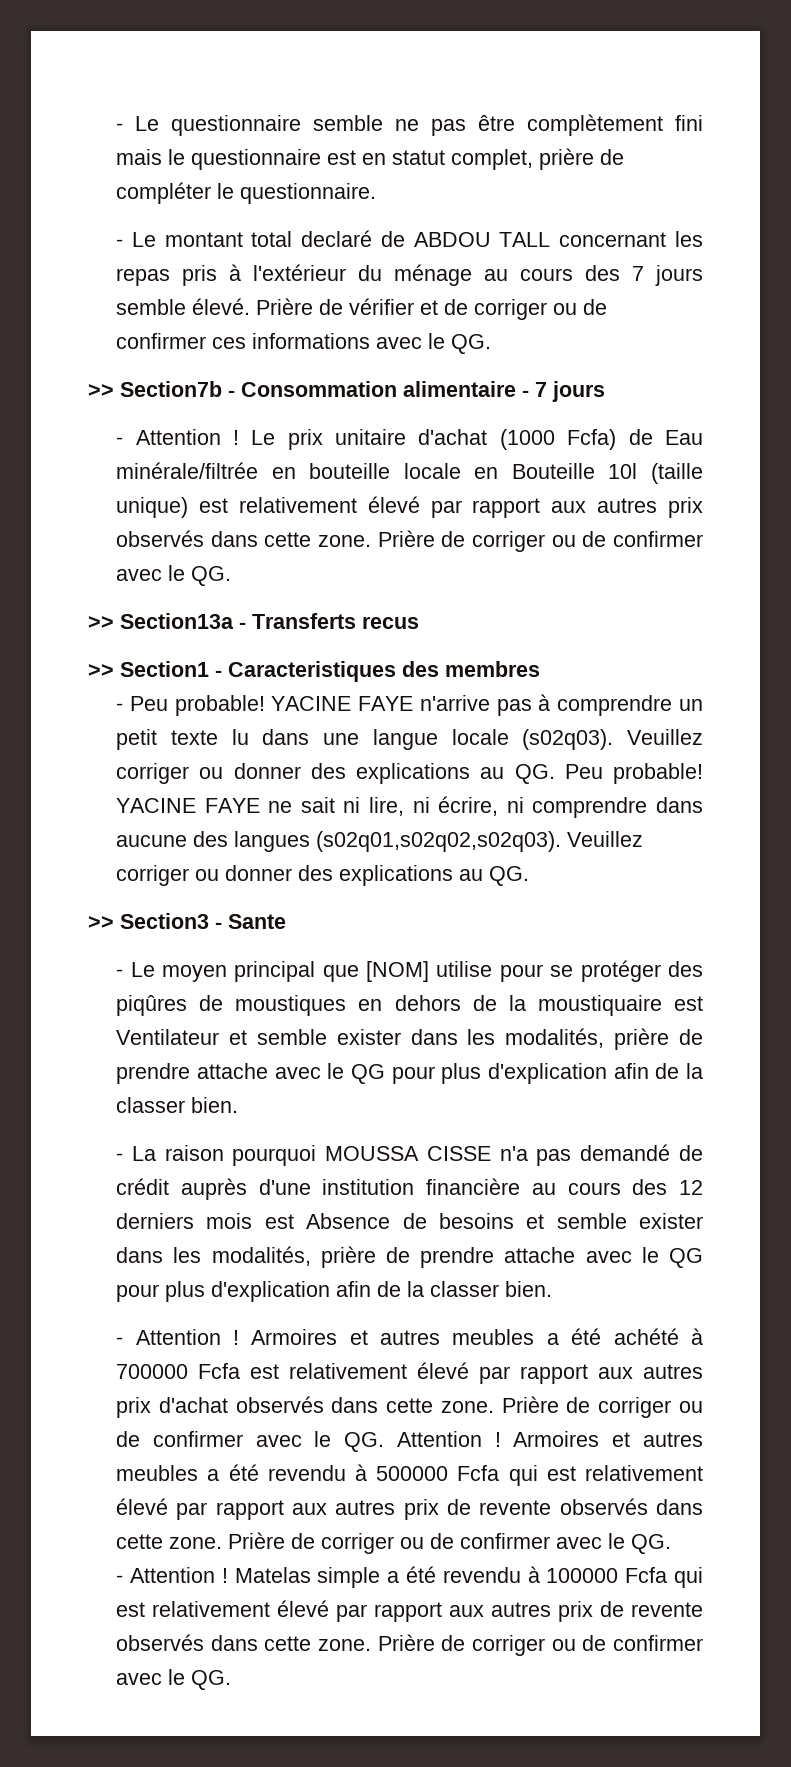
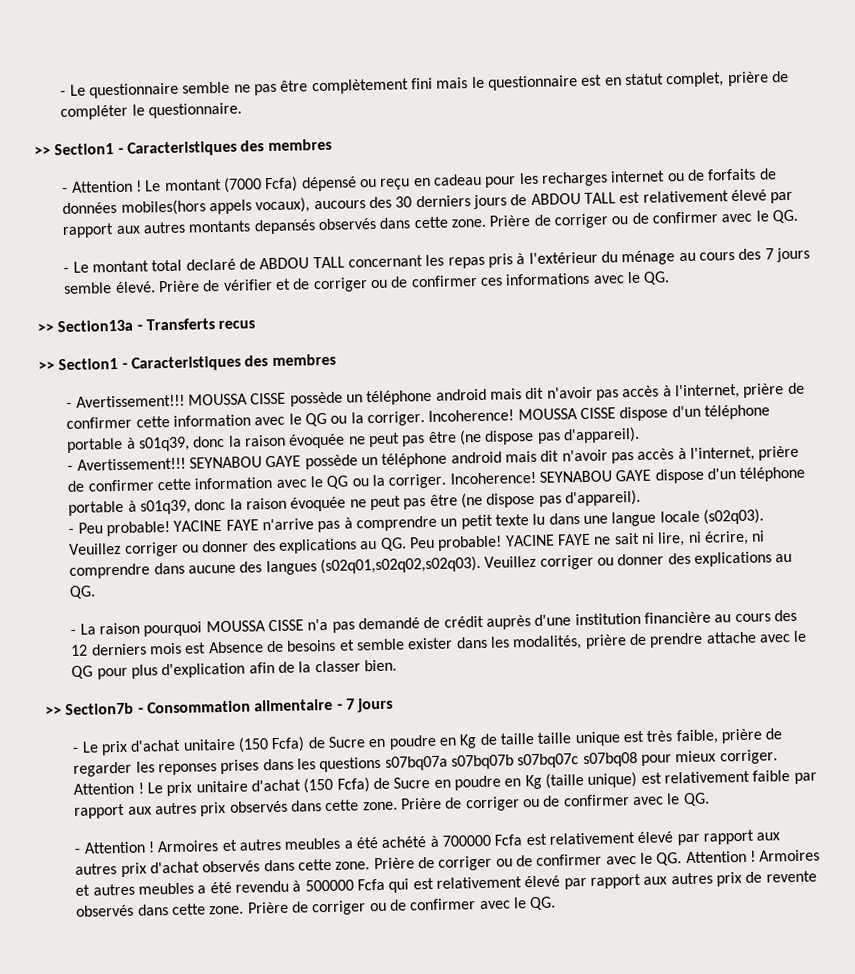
  - Le questionnaire semble ne pas être complètement fini mais le questionnaire est en statut complet, prière de compléter le questionnaire.
+ >> Section1 - Caracteristiques des membres
+ - Attention ! Le montant (7000 Fcfa) dépensé ou reçu en cadeau pour les recharges internet ou de forfaits de données mobiles(hors appels vocaux), aucours des 30 derniers jours de ABDOU TALL est relativement élevé par rapport aux autres montants depansés observés dans cette zone. Prière de corriger ou de confirmer avec le QG.
- >> Section7b - Consommation alimentaire - 7 jours
- - Attention ! Le prix unitaire d'achat (1000 Fcfa) de Eau minérale/filtrée en bouteille locale en Bouteille 10l (taille unique) est relativement élevé par rapport aux autres prix observés dans cette zone. Prière de corriger ou de confirmer avec le QG.
+ - Avertissement!!! MOUSSA CISSE possède un téléphone android mais dit n'avoir pas accès à l'internet, prière de confirmer cette information avec le QG ou la corriger. Incoherence! MOUSSA CISSE dispose d'un téléphone portable à s01q39, donc la raison évoquée ne peut pas être (ne dispose pas d'appareil).
+ - Avertissement!!! SEYNABOU GAYE possède un téléphone android mais dit n'avoir pas accès à l'internet, prière de confirmer cette information avec le QG ou la corriger. Incoherence! SEYNABOU GAYE dispose d'un téléphone portable à s01q39, donc la raison évoquée ne peut pas être (ne dispose pas d'appareil).
- >> Section3 - Sante
- - Le moyen principal que [NOM] utilise pour se protéger des piqûres de moustiques en dehors de la moustiquaire est Ventilateur et semble exister dans les modalités, prière de prendre attache avec le QG pour plus d'explication afin de la classer bien.
+ >> Section7b - Consommation alimentaire - 7 jours
+ - Le prix d'achat unitaire (150 Fcfa) de Sucre en poudre en Kg de taille taille unique est très faible, prière de regarder les reponses prises dans les questions s07bq07a s07bq07b s07bq07c s07bq08 pour mieux corriger. Attention ! Le prix unitaire d'achat (150 Fcfa) de Sucre en poudre en Kg (taille unique) est relativement faible par rapport aux autres prix observés dans cette zone. Prière de corriger ou de confirmer avec le QG.
- - Attention ! Matelas simple a été revendu à 100000 Fcfa qui est relativement élevé par rapport aux autres prix de revente observés dans cette zone. Prière de corriger ou de confirmer avec le QG.

